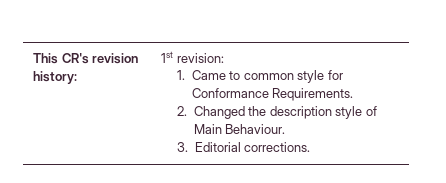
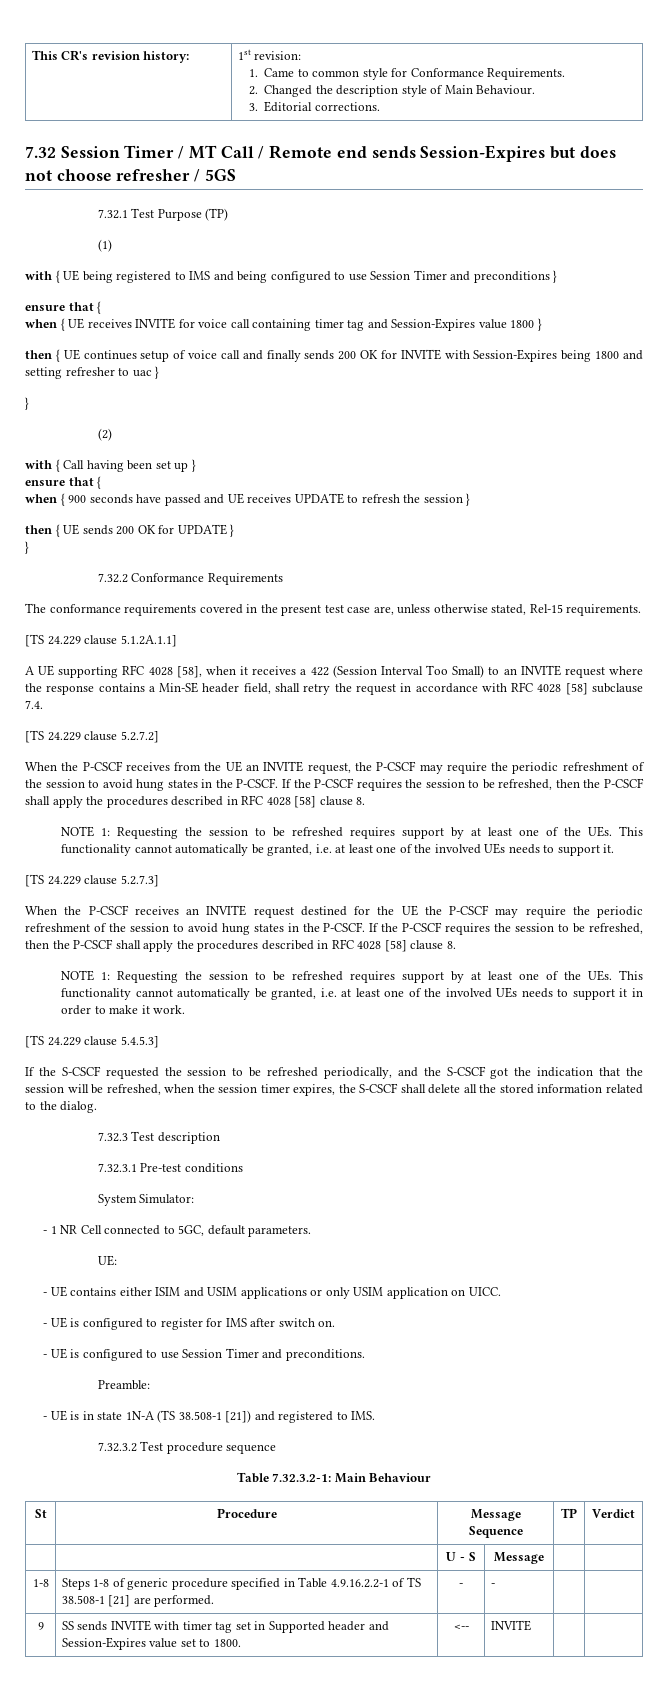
+ 7.32 Session Timer / MT Call / Remote end sends Session-Expires but does not choose refresher / 5GS
+ 7.32.1 Test Purpose (TP)
+ (1)
+ with { UE being registered to IMS and being configured to use Session Timer and preconditions }
+ ensure that {
+ when { UE receives INVITE for voice call containing timer tag and Session-Expires value 1800 }
+ then { UE continues setup of voice call and finally sends 200 OK for INVITE with Session-Expires being 1800 and setting refresher to uac }
+ }
+ (2)
+ with { Call having been set up }
+ ensure that {
+ when { 900 seconds have passed and UE receives UPDATE to refresh the session }
+ then { UE sends 200 OK for UPDATE }
+ }
+ 7.32.2 Conformance Requirements
+ The conformance requirements covered in the present test case are, unless otherwise stated, Rel-15 requirements.
+ [TS 24.229 clause 5.1.2A.1.1]
+ A UE supporting RFC 4028 [58], when it receives a 422 (Session Interval Too Small) to an INVITE request where the response contains a Min-SE header field, shall retry the request in accordance with RFC 4028 [58] subclause 7.4.
+ [TS 24.229 clause 5.2.7.2]
+ When the P-CSCF receives from the UE an INVITE request, the P-CSCF may require the periodic refreshment of the session to avoid hung states in the P-CSCF. If the P-CSCF requires the session to be refreshed, then the P-CSCF shall apply the procedures described in RFC 4028 [58] clause 8.
+ NOTE 1: Requesting the session to be refreshed requires support by at least one of the UEs. This functionality cannot automatically be granted, i.e. at least one of the involved UEs needs to support it.
+ [TS 24.229 clause 5.2.7.3]
+ When the P-CSCF receives an INVITE request destined for the UE the P-CSCF may require the periodic refreshment of the session to avoid hung states in the P-CSCF. If the P-CSCF requires the session to be refreshed, then the P-CSCF shall apply the procedures described in RFC 4028 [58] clause 8.
+ NOTE 1: Requesting the session to be refreshed requires support by at least one of the UEs. This functionality cannot automatically be granted, i.e. at least one of the involved UEs needs to support it in order to make it work.
+ [TS 24.229 clause 5.4.5.3]
+ If the S-CSCF requested the session to be refreshed periodically, and the S-CSCF got the indication that the session will be refreshed, when the session timer expires, the S-CSCF shall delete all the stored information related to the dialog.
+ 7.32.3 Test description
+ 7.32.3.1 Pre-test conditions
+ System Simulator:
+ - 1 NR Cell connected to 5GC, default parameters.
+ UE:
+ - UE contains either ISIM and USIM applications or only USIM application on UICC.
+ - UE is configured to register for IMS after switch on.
+ - UE is configured to use Session Timer and preconditions.
+ Preamble:
+ - UE is in state 1N-A (TS 38.508-1 [21]) and registered to IMS.
+ 7.32.3.2 Test procedure sequence
+ Table 7.32.3.2-1: Main Behaviour
+ St | Procedure | Message Sequence | TP | Verdict
+ | | U - S | Message | |
+ 1-8 | Steps 1-8 of generic procedure specified in Table 4.9.16.2.2-1 of TS 38.508-1 [21] are performed. | - | - | |
+ 9 | SS sends INVITE with timer tag set in Supported header and Session-Expires value set to 1800. | <-- | INVITE | |

